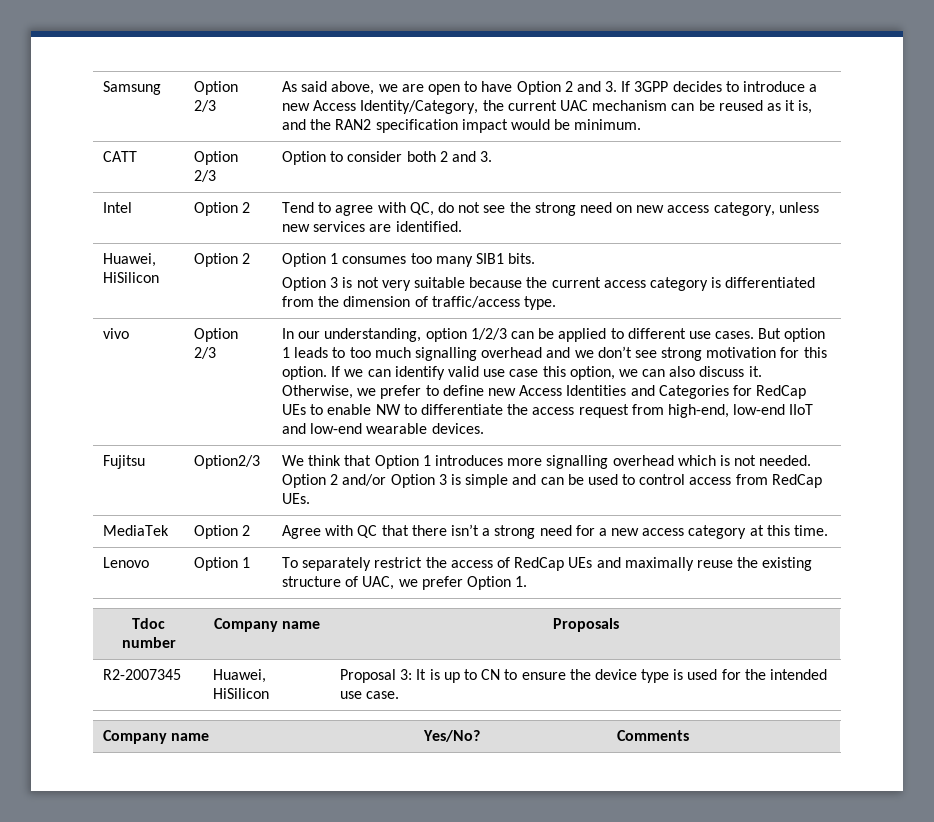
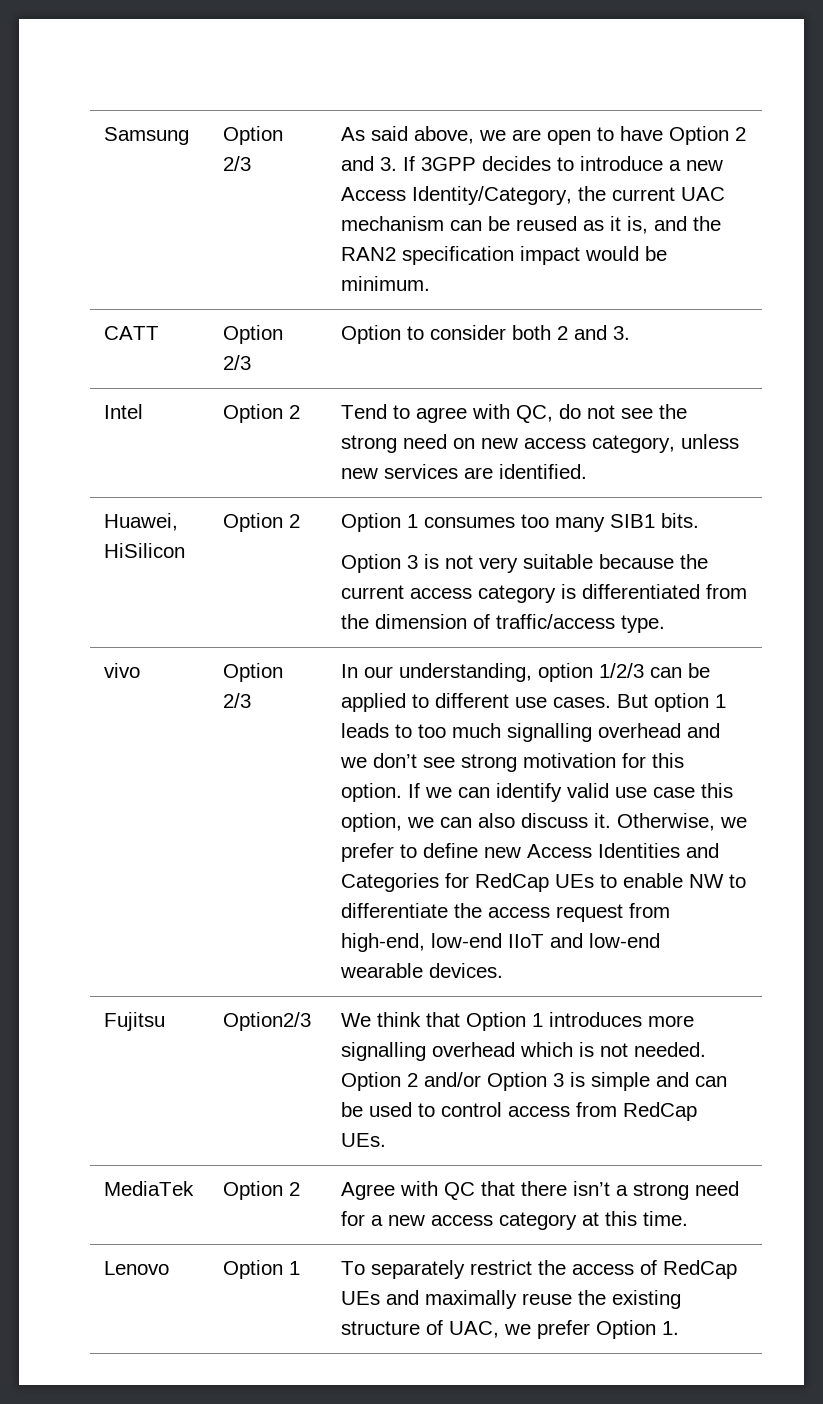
- Tdoc number | Company name | Proposals
- R2-2007345 | Huawei, HiSilicon | Proposal 3: It is up to CN to ensure the device type is used for the intended use case.
- Company name | Yes/No? | Comments

